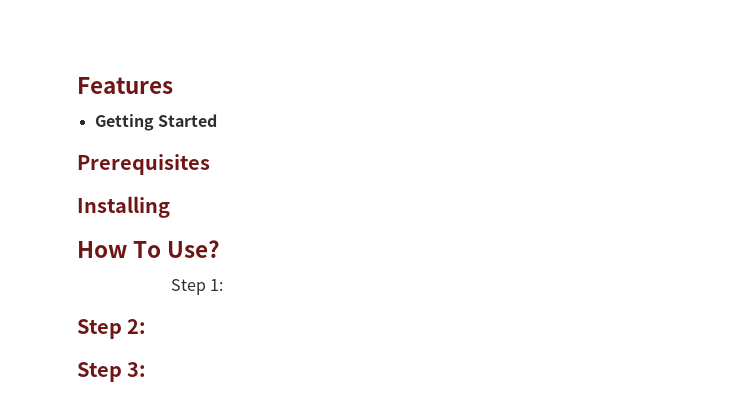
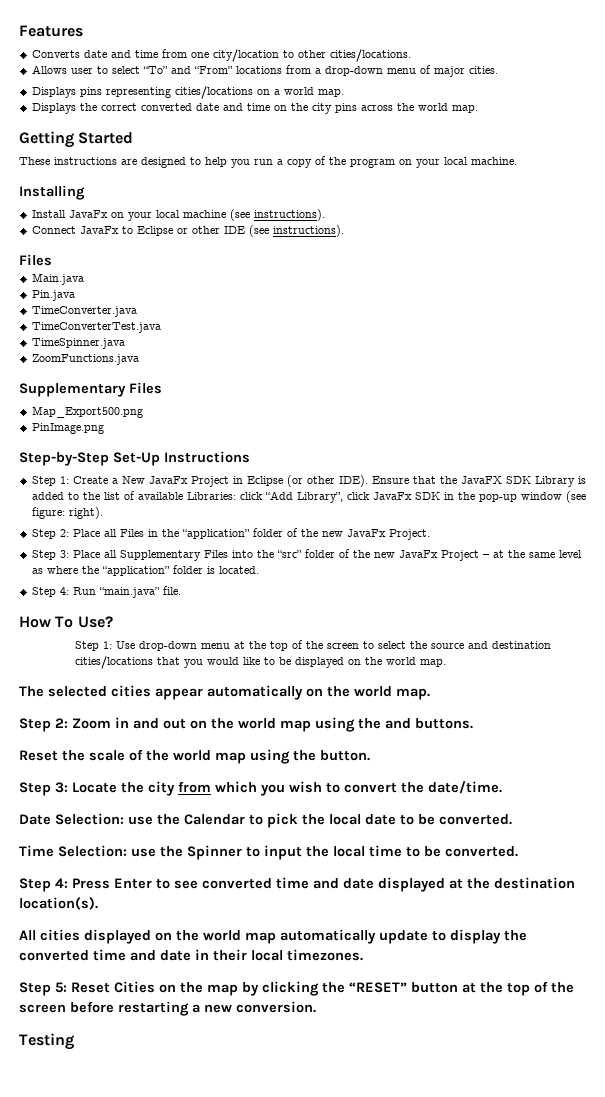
+ Converts date and time from one city/location to other cities/locations.
+ Allows user to select “To” and “From” locations from a drop-down menu of major cities.
+ Displays pins representing cities/locations on a world map.
+ Displays the correct converted date and time on the city pins across the world map.
  Getting Started
- Prerequisites
+ These instructions are designed to help you run a copy of the program on your local machine.
  Installing
+ Install JavaFx on your local machine (see instructions).
+ Connect JavaFx to Eclipse or other IDE (see instructions).
+ Files
+ Main.java
+ Pin.java
+ TimeConverter.java
+ TimeConverterTest.java
+ TimeSpinner.java
+ ZoomFunctions.java
+ Supplementary Files
+ Map_Export500.png
+ PinImage.png
+ Step-by-Step Set-Up Instructions
+ Step 1: Create a New JavaFx Project in Eclipse (or other IDE). Ensure that the JavaFX SDK Library is added to the list of available Libraries: click “Add Library”, click JavaFx SDK in the pop-up window (see figure: right).
+ Step 2: Place all Files in the “application” folder of the new JavaFx Project.
+ Step 3: Place all Supplementary Files into the “src” folder of the new JavaFx Project – at the same level as where the “application” folder is located.
+ Step 4: Run “main.java” file.
- Step 1:
- Step 2:
- Step 3:
+ Step 1: Use drop-down menu at the top of the screen to select the source and destination cities/locations that you would like to be displayed on the world map.
+ The selected cities appear automatically on the world map.
+ Step 2: Zoom in and out on the world map using the and buttons.
+ Reset the scale of the world map using the button.
+ Step 3: Locate the city from which you wish to convert the date/time.
+ Date Selection: use the Calendar to pick the local date to be converted.
+ Time Selection: use the Spinner to input the local time to be converted.
+ Step 4: Press Enter to see converted time and date displayed at the destination location(s).
+ All cities displayed on the world map automatically update to display the converted time and date in their local timezones.
+ Step 5: Reset Cities on the map by clicking the “RESET” button at the top of the screen before restarting a new conversion.
+ Testing

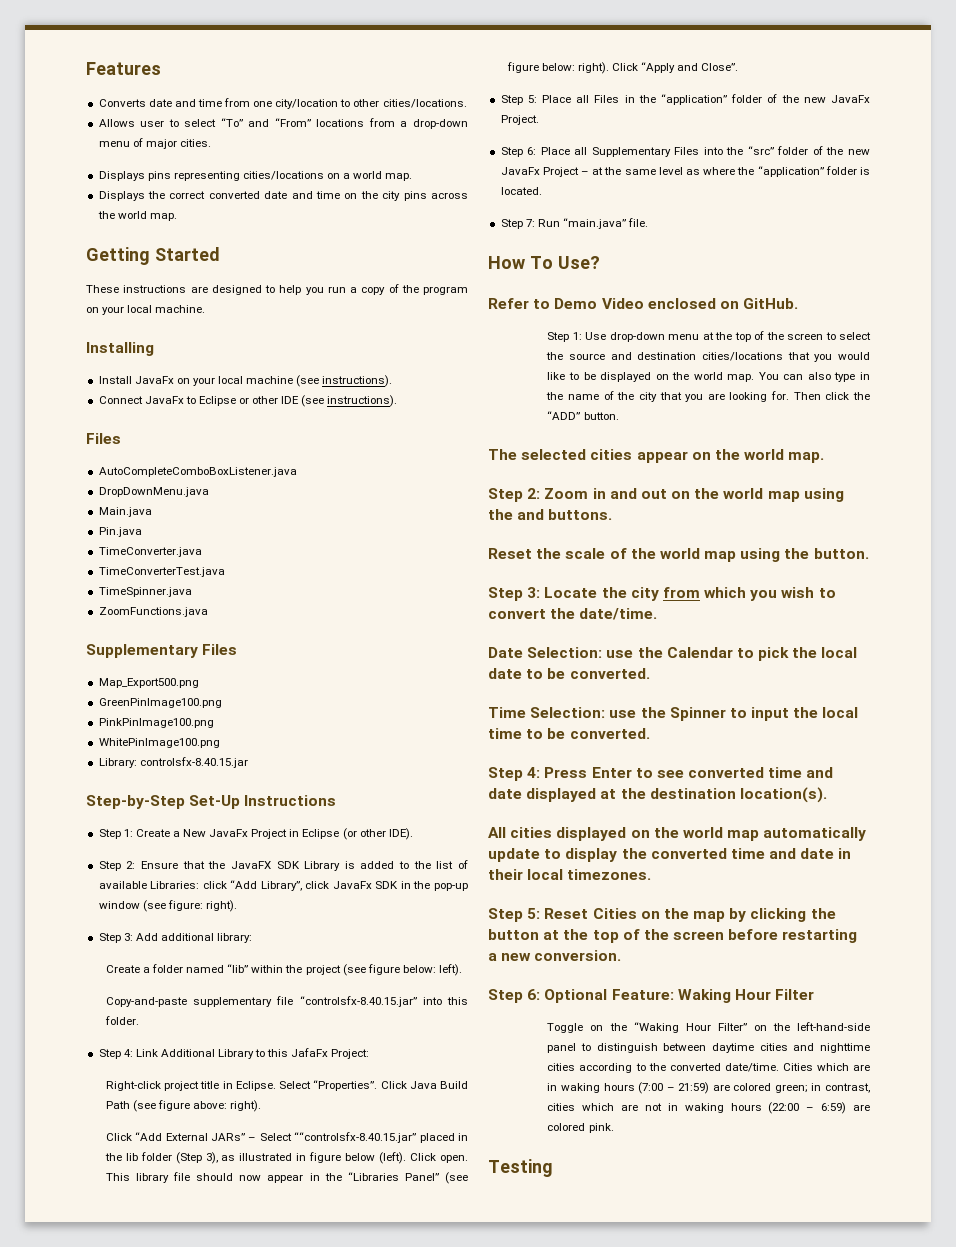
+ AutoCompleteComboBoxListener.java
+ DropDownMenu.java
- PinImage.png
+ GreenPinImage100.png
+ PinkPinImage100.png
+ WhitePinImage100.png
+ Library: controlsfx-8.40.15.jar
- Step 1: Create a New JavaFx Project in Eclipse (or other IDE). Ensure that the JavaFX SDK Library is added to the list of available Libraries: click “Add Library”, click JavaFx SDK in the pop-up window (see figure: right).
+ Step 1: Create a New JavaFx Project in Eclipse (or other IDE).
+ Step 2: Ensure that the JavaFX SDK Library is added to the list of available Libraries: click “Add Library”, click JavaFx SDK in the pop-up window (see figure: right).
- Step 2: Place all Files in the “application” folder of the new JavaFx Project.
+ Step 3: Add additional library:
+ Create a folder named “lib” within the project (see figure below: left).
+ Copy-and-paste supplementary file “controlsfx-8.40.15.jar” into this folder.
+ Step 4: Link Additional Library to this JafaFx Project:
+ Right-click project title in Eclipse. Select “Properties”. Click Java Build Path (see figure above: right).
+ Click “Add External JARs” – Select ““controlsfx-8.40.15.jar” placed in the lib folder (Step 3), as illustrated in figure below (left). Click open. This library file should now appear in the “Libraries Panel” (see figure below: right). Click “Apply and Close”.
+ Step 5: Place all Files in the “application” folder of the new JavaFx Project.
- Step 3: Place all Supplementary Files into the “src” folder of the new JavaFx Project – at the same level as where the “application” folder is located.
+ Step 6: Place all Supplementary Files into the “src” folder of the new JavaFx Project – at the same level as where the “application” folder is located.
- Step 4: Run “main.java” file.
+ Step 7: Run “main.java” file.
+ Refer to Demo Video enclosed on GitHub.
+ You can also type in the name of the city that you are looking for. Then click the “ADD” button.
- The selected cities appear automatically on the world map.
+ The selected cities appear on the world map.
- Step 5: Reset Cities on the map by clicking the “RESET” button at the top of the screen before restarting a new conversion.
+ Step 5: Reset Cities on the map by clicking the button at the top of the screen before restarting a new conversion.
+ Step 6: Optional Feature: Waking Hour Filter
+ Toggle on the “Waking Hour Filter” on the left-hand-side panel to distinguish between daytime cities and nighttime cities according to the converted date/time. Cities which are in waking hours (7:00 – 21:59) are colored green; in contrast, cities which are not in waking hours (22:00 – 6:59) are colored pink.

